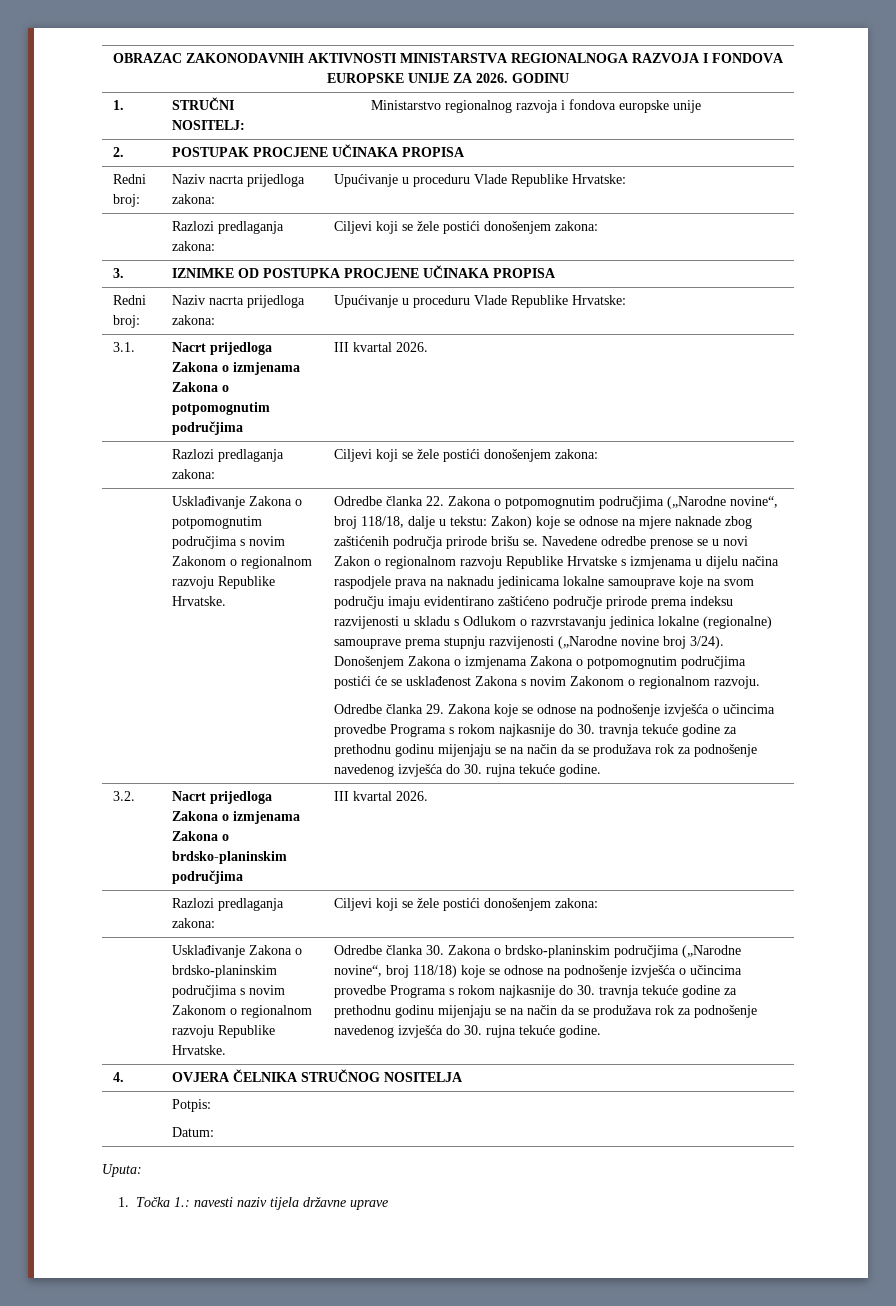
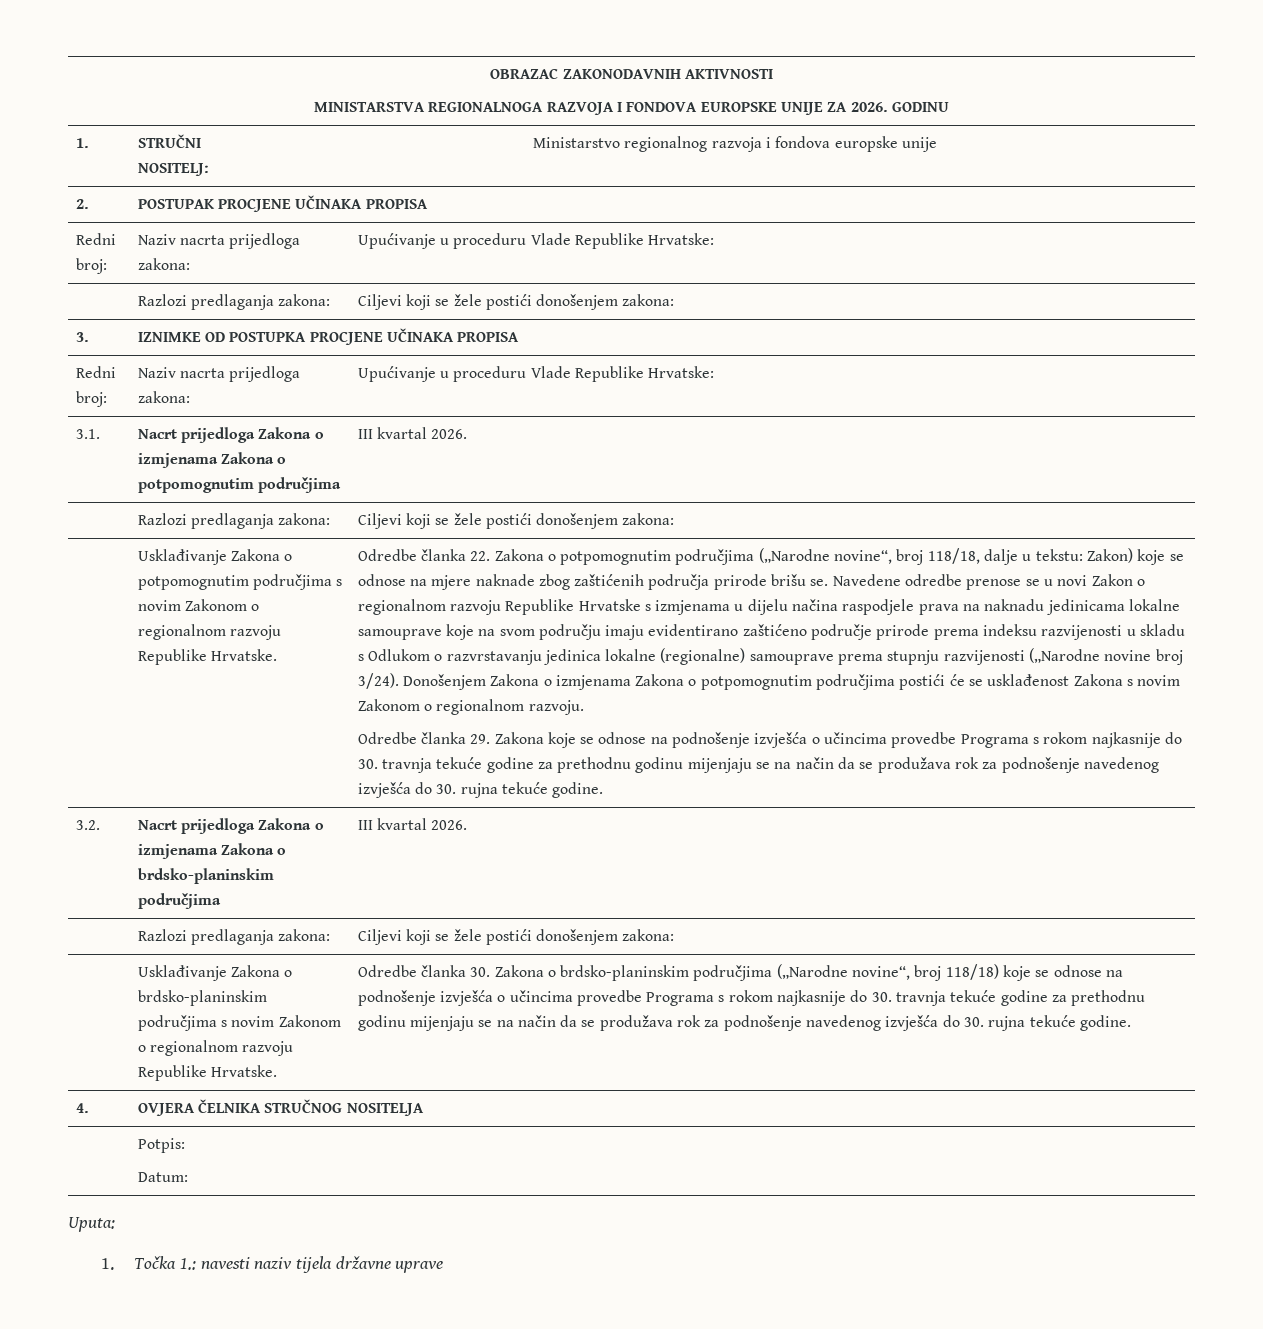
- OBRAZAC ZAKONODAVNIH AKTIVNOSTI MINISTARSTVA REGIONALNOGA RAZVOJA I FONDOVA EUROPSKE UNIJE ZA 2026. GODINU
+ OBRAZAC ZAKONODAVNIH AKTIVNOSTI
+ MINISTARSTVA REGIONALNOGA RAZVOJA I FONDOVA EUROPSKE UNIJE ZA 2026. GODINU

